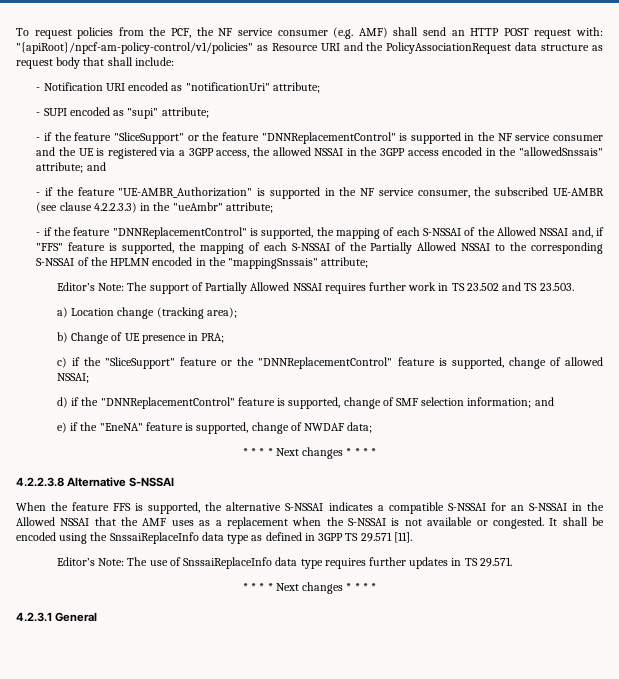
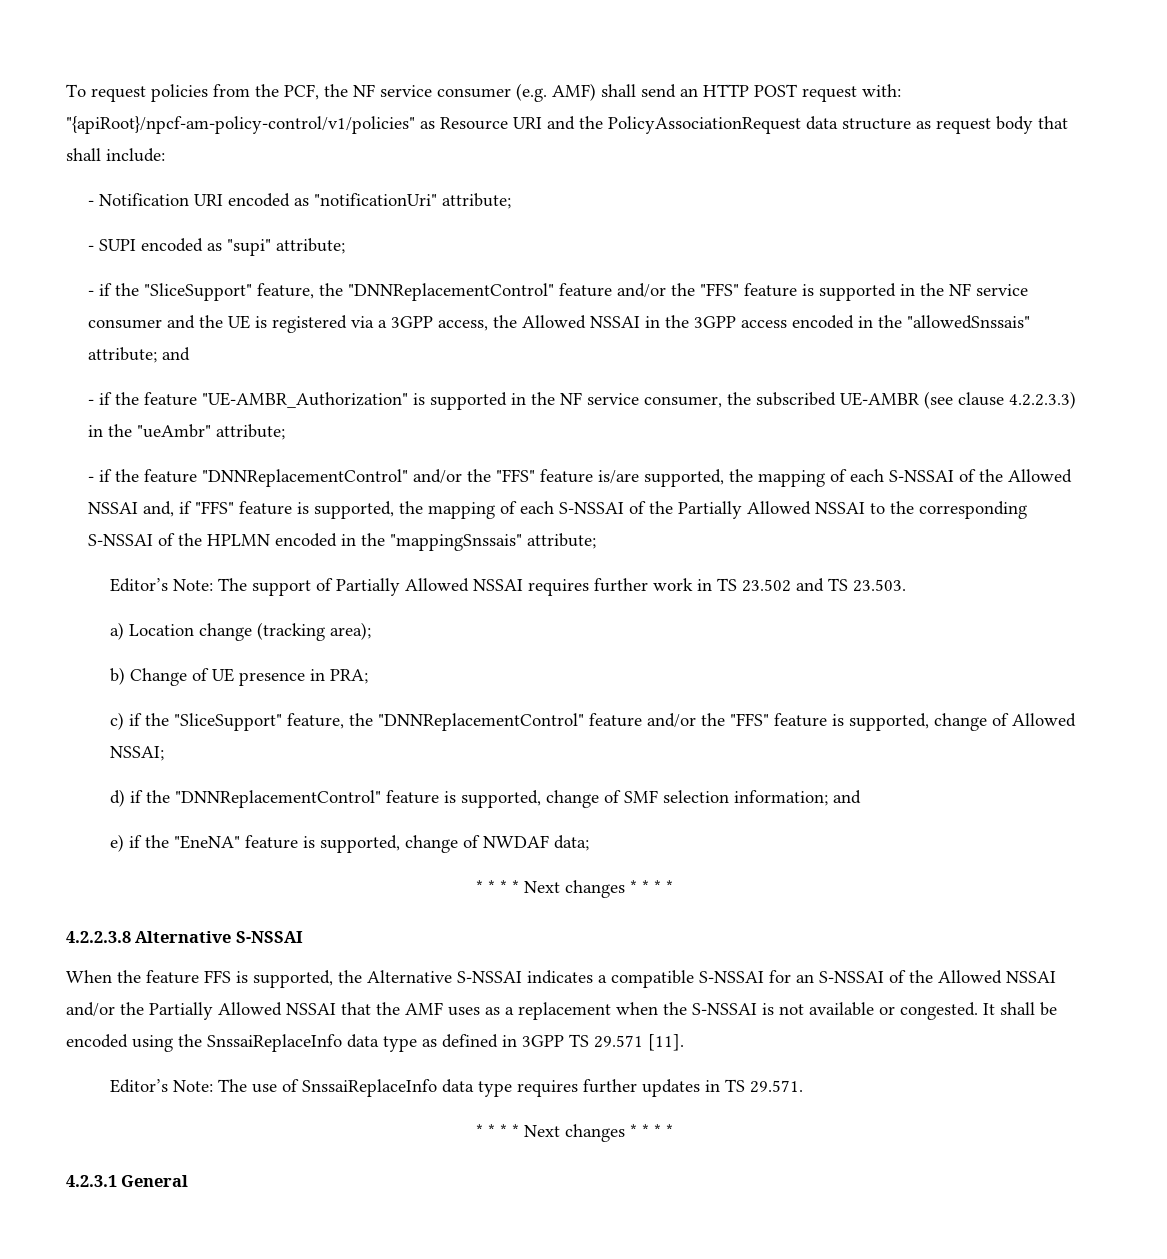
- - if the feature "SliceSupport" or the feature "DNNReplacementControl" is supported in the NF service consumer and the UE is registered via a 3GPP access, the allowed NSSAI in the 3GPP access encoded in the "allowedSnssais" attribute; and
+ - if the "SliceSupport" feature, the "DNNReplacementControl" feature and/or the "FFS" feature is supported in the NF service consumer and the UE is registered via a 3GPP access, the Allowed NSSAI in the 3GPP access encoded in the "allowedSnssais" attribute; and
- - if the feature "DNNReplacementControl" is supported, the mapping of each S-NSSAI of the Allowed NSSAI and, if "FFS" feature is supported, the mapping of each S-NSSAI of the Partially Allowed NSSAI to the corresponding S-NSSAI of the HPLMN encoded in the "mappingSnssais" attribute;
+ - if the feature "DNNReplacementControl" and/or the "FFS" feature is/are supported, the mapping of each S-NSSAI of the Allowed NSSAI and, if "FFS" feature is supported, the mapping of each S-NSSAI of the Partially Allowed NSSAI to the corresponding S-NSSAI of the HPLMN encoded in the "mappingSnssais" attribute;
- c) if the "SliceSupport" feature or the "DNNReplacementControl" feature is supported, change of allowed NSSAI;
+ c) if the "SliceSupport" feature, the "DNNReplacementControl" feature and/or the "FFS" feature is supported, change of Allowed NSSAI;
- When the feature FFS is supported, the alternative S-NSSAI indicates a compatible S-NSSAI for an S-NSSAI in the Allowed NSSAI that the AMF uses as a replacement when the S-NSSAI is not available or congested.
+ When the feature FFS is supported, the Alternative S-NSSAI indicates a compatible S-NSSAI for an S-NSSAI of the Allowed NSSAI and/or the Partially Allowed NSSAI that the AMF uses as a replacement when the S-NSSAI is not available or congested.

